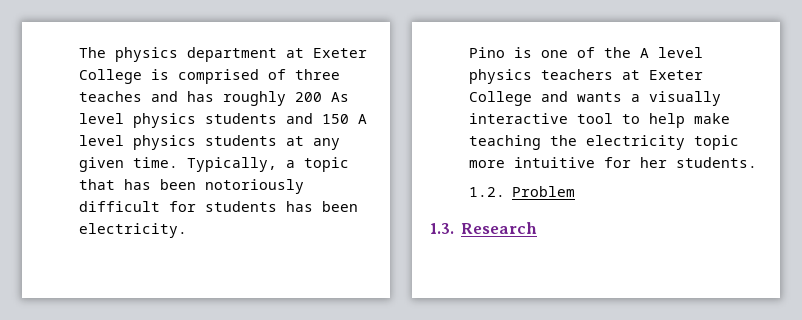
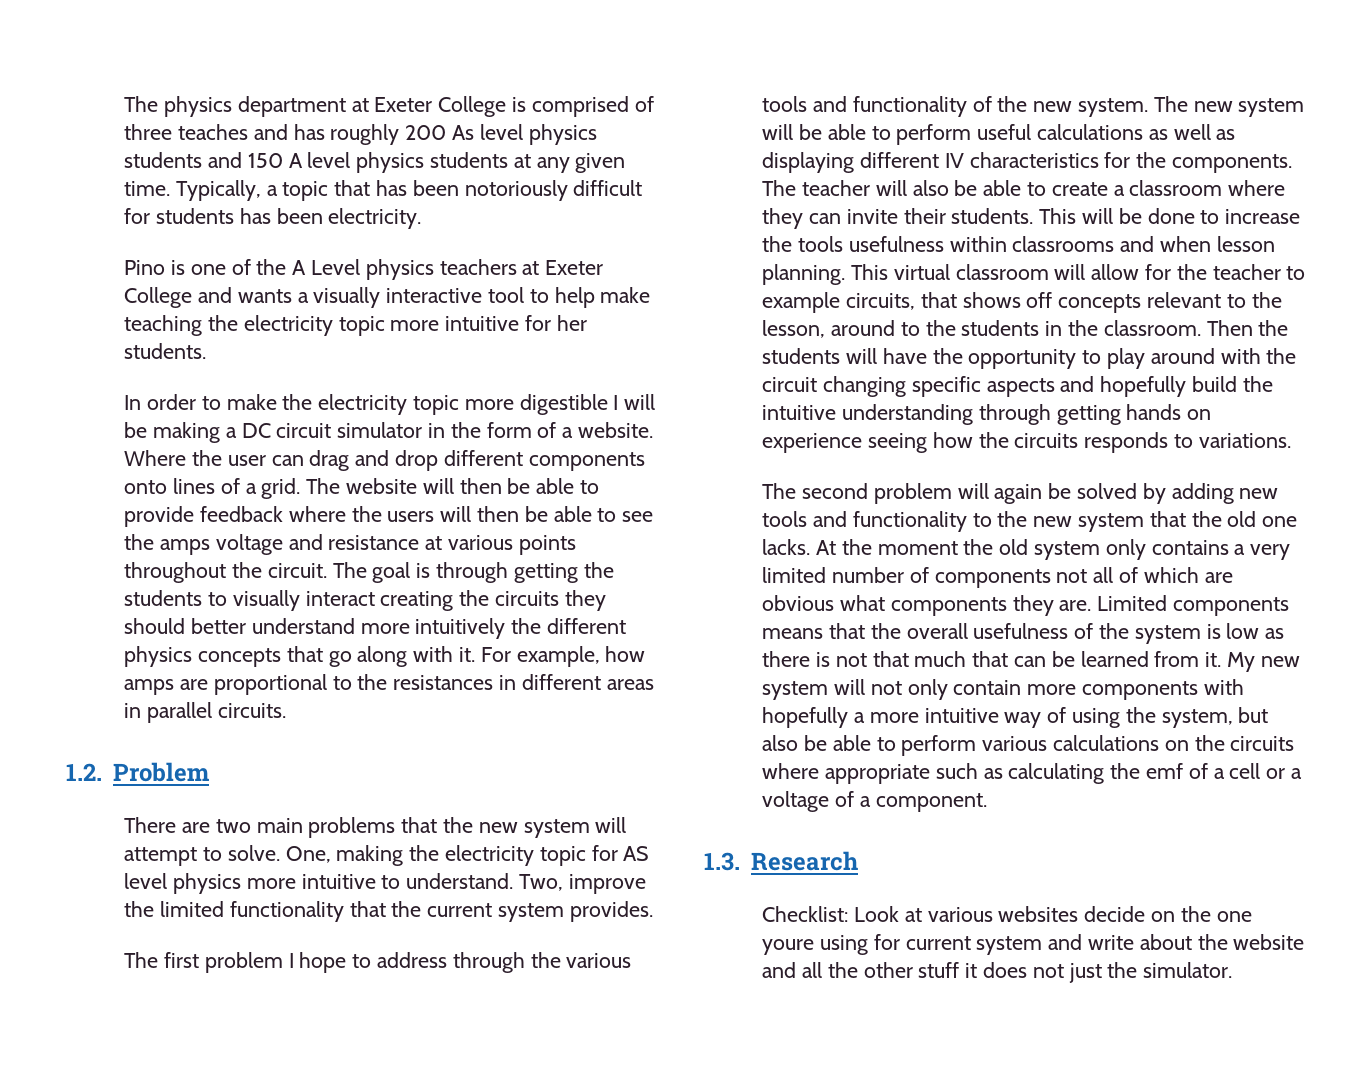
- Pino is one of the A level physics teachers at Exeter College and wants a visually interactive tool to help make teaching the electricity topic more intuitive for her students.
+ Pino is one of the A Level physics teachers at Exeter College and wants a visually interactive tool to help make teaching the electricity topic more intuitive for her students.
+ In order to make the electricity topic more digestible I will be making a DC circuit simulator in the form of a website. Where the user can drag and drop different components onto lines of a grid. The website will then be able to provide feedback where the users will then be able to see the amps voltage and resistance at various points throughout the circuit. The goal is through getting the students to visually interact creating the circuits they should better understand more intuitively the different physics concepts that go along with it. For example, how amps are proportional to the resistances in different areas in parallel circuits.
  1.2. Problem
+ There are two main problems that the new system will attempt to solve. One, making the electricity topic for AS level physics more intuitive to understand. Two, improve the limited functionality that the current system provides.
+ The first problem I hope to address through the various tools and functionality of the new system. The new system will be able to perform useful calculations as well as displaying different IV characteristics for the components. The teacher will also be able to create a classroom where they can invite their students. This will be done to increase the tools usefulness within classrooms and when lesson planning. This virtual classroom will allow for the teacher to example circuits, that shows off concepts relevant to the lesson, around to the students in the classroom. Then the students will have the opportunity to play around with the circuit changing specific aspects and hopefully build the intuitive understanding through getting hands on experience seeing how the circuits responds to variations.
+ The second problem will again be solved by adding new tools and functionality to the new system that the old one lacks. At the moment the old system only contains a very limited number of components not all of which are obvious what components they are. Limited components means that the overall usefulness of the system is low as there is not that much that can be learned from it. My new system will not only contain more components with hopefully a more intuitive way of using the system, but also be able to perform various calculations on the circuits where appropriate such as calculating the emf of a cell or a voltage of a component.
  1.3. Research
+ Checklist: Look at various websites decide on the one youre using for current system and write about the website and all the other stuff it does not just the simulator.

